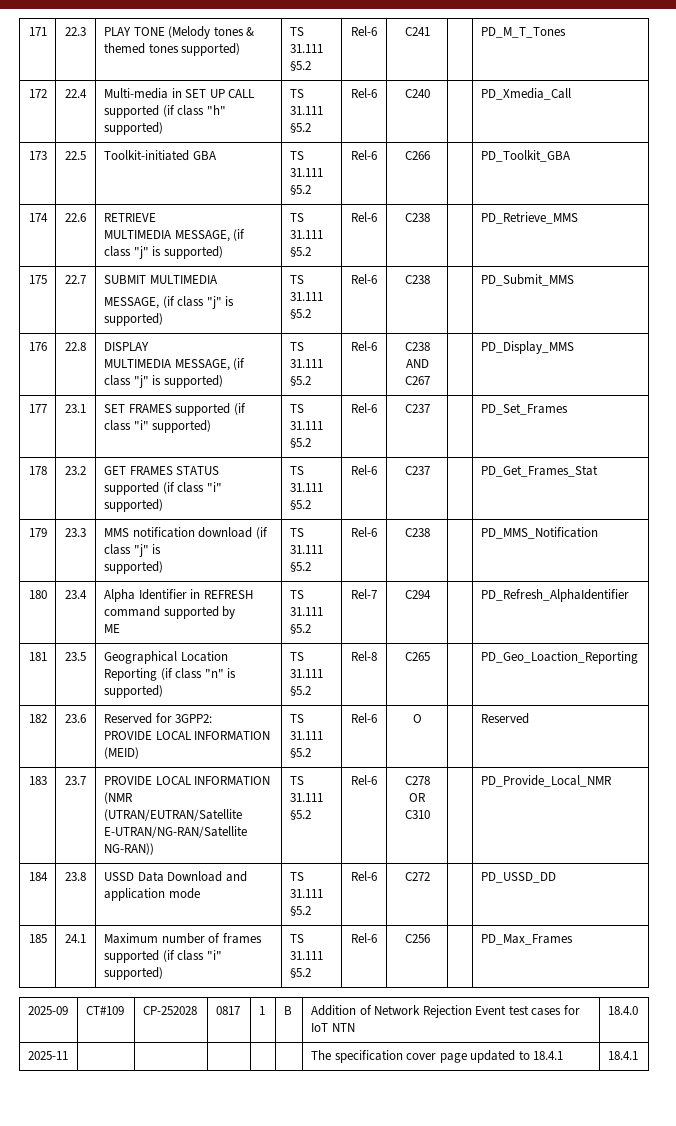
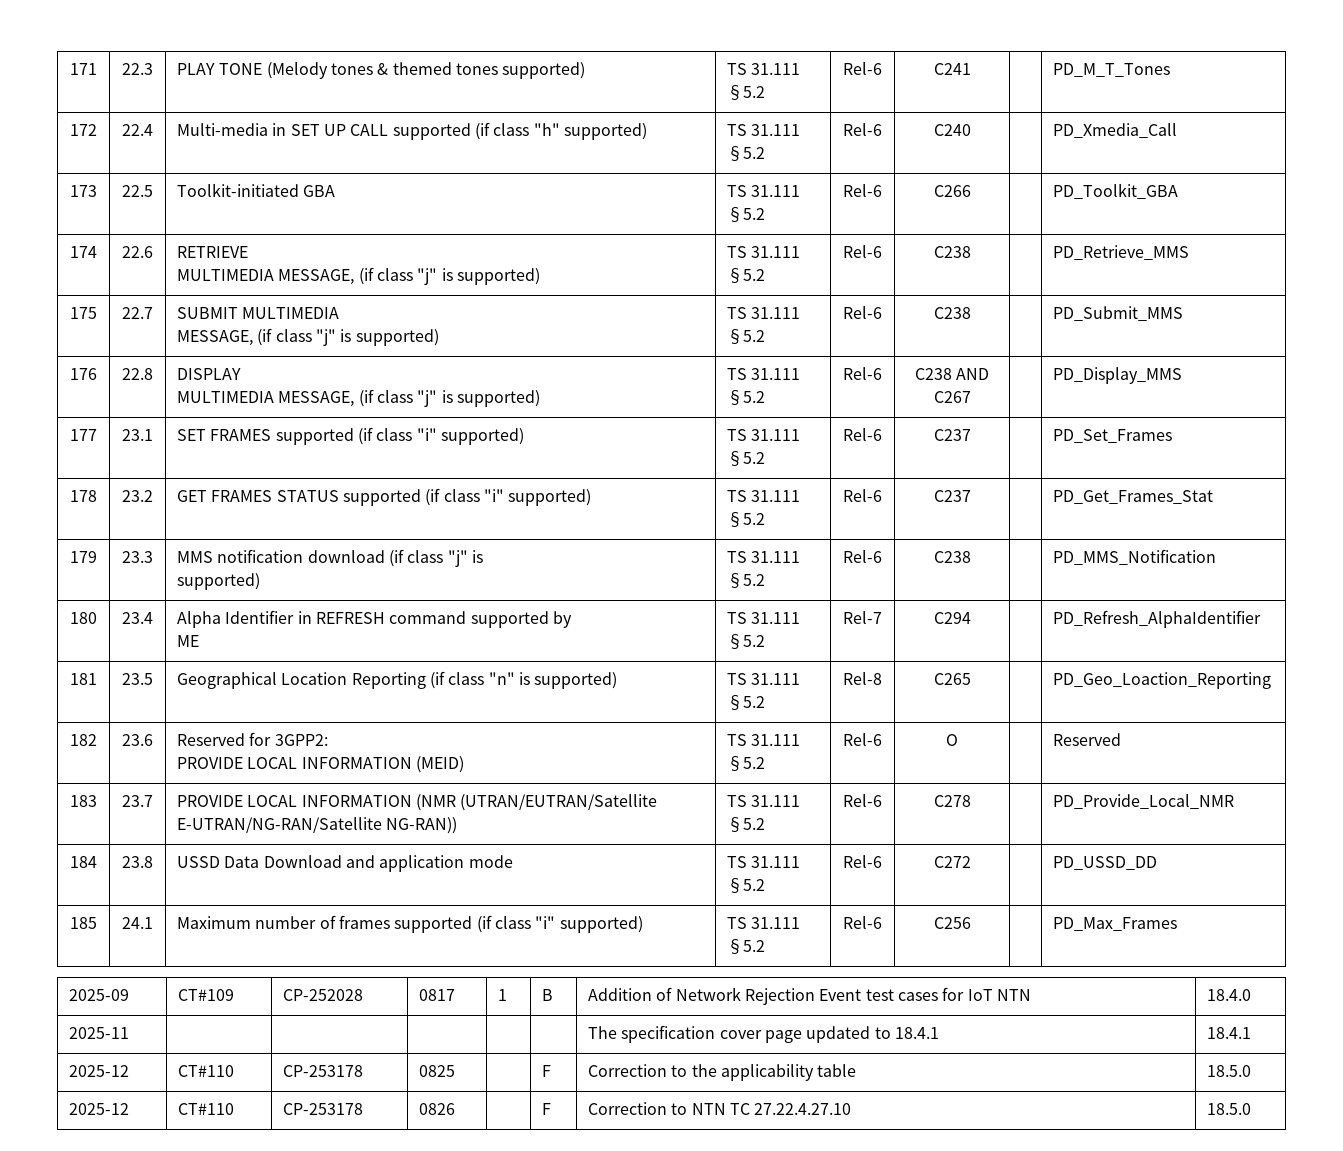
- 183 | 23.7 | PROVIDE LOCAL INFORMATION (NMR (UTRAN/EUTRAN/Satellite E-UTRAN/NG-RAN/Satellite NG-RAN)) | TS 31.111 §5.2 | Rel-6 | C278 OR C310 | | PD_Provide_Local_NMR
+ 183 | 23.7 | PROVIDE LOCAL INFORMATION (NMR (UTRAN/EUTRAN/Satellite E-UTRAN/NG-RAN/Satellite NG-RAN)) | TS 31.111 §5.2 | Rel-6 | C278 | | PD_Provide_Local_NMR
+ 2025-12 | CT#110 | CP-253178 | 0825 | | F | Correction to the applicability table | 18.5.0
+ 2025-12 | CT#110 | CP-253178 | 0826 | | F | Correction to NTN TC 27.22.4.27.10 | 18.5.0

